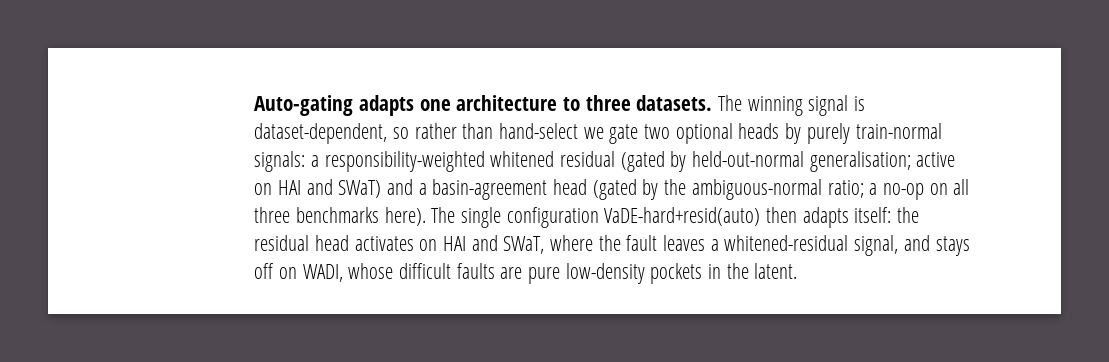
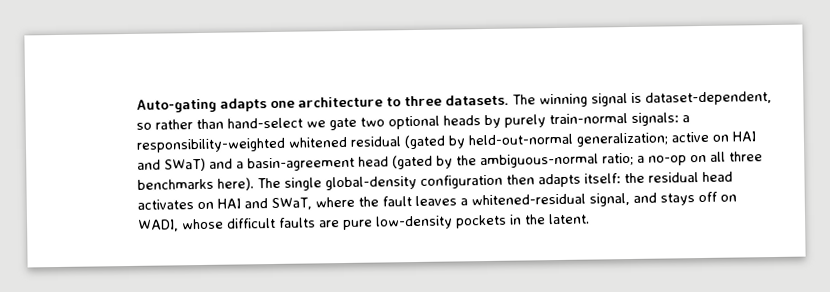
- The winning signal is dataset-dependent, so rather than hand-select we gate two optional heads by purely train-normal signals: a responsibility-weighted whitened residual (gated by held-out-normal generalisation; active on HAI and SWaT) and a basin-agreement head (gated by the ambiguous-normal ratio; a no-op on all three benchmarks here).
+ The winning signal is dataset-dependent, so rather than hand-select we gate two optional heads by purely train-normal signals: a responsibility-weighted whitened residual (gated by held-out-normal generalization; active on HAI and SWaT) and a basin-agreement head (gated by the ambiguous-normal ratio; a no-op on all three benchmarks here).
- The single configuration VaDE-hard+resid(auto) then adapts itself: the residual head activates on HAI and SWaT, where the fault leaves a whitened-residual signal, and stays off on WADI, whose difficult faults are pure low-density pockets in the latent.
+ The single global-density configuration then adapts itself: the residual head activates on HAI and SWaT, where the fault leaves a whitened-residual signal, and stays off on WADI, whose difficult faults are pure low-density pockets in the latent.

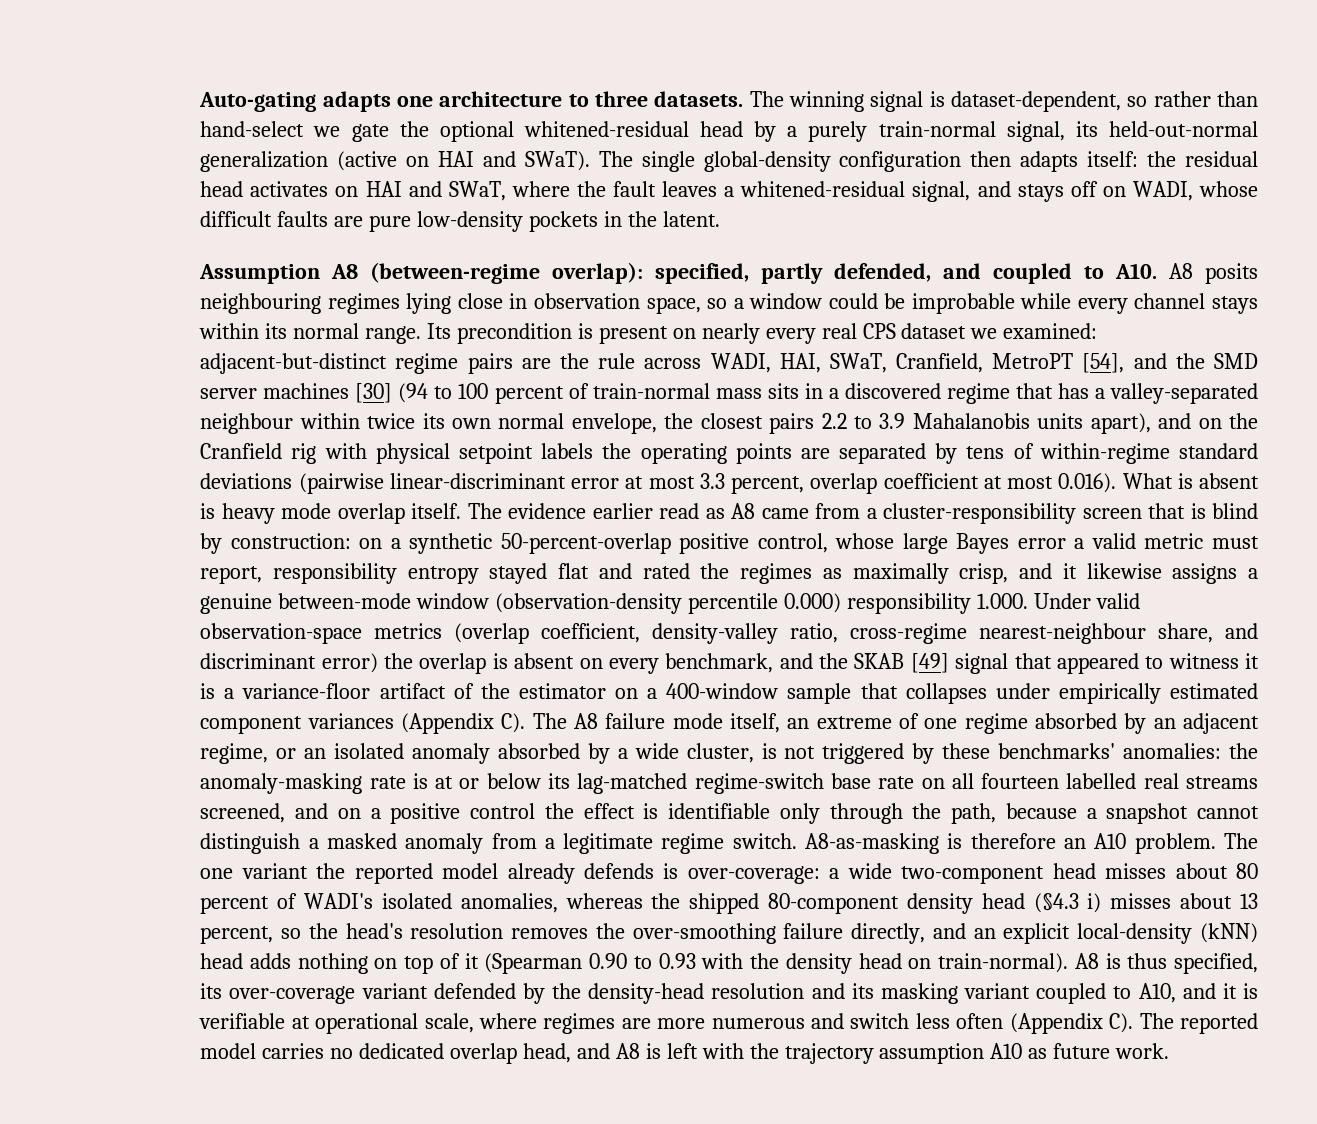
- The winning signal is dataset-dependent, so rather than hand-select we gate two optional heads by purely train-normal signals: a responsibility-weighted whitened residual (gated by held-out-normal generalization; active on HAI and SWaT) and a basin-agreement head (gated by the ambiguous-normal ratio; a no-op on all three benchmarks here).
+ The winning signal is dataset-dependent, so rather than hand-select we gate the optional whitened-residual head by a purely train-normal signal, its held-out-normal generalization (active on HAI and SWaT).
+ Assumption A8 (between-regime overlap): specified, partly defended, and coupled to A10. A8 posits neighbouring regimes lying close in observation space, so a window could be improbable while every channel stays within its normal range. Its precondition is present on nearly every real CPS dataset we examined: adjacent-but-distinct regime pairs are the rule across WADI, HAI, SWaT, Cranfield, MetroPT [54], and the SMD server machines [30] (94 to 100 percent of train-normal mass sits in a discovered regime that has a valley-separated neighbour within twice its own normal envelope, the closest pairs 2.2 to 3.9 Mahalanobis units apart), and on the Cranfield rig with physical setpoint labels the operating points are separated by tens of within-regime standard deviations (pairwise linear-discriminant error at most 3.3 percent, overlap coefficient at most 0.016). What is absent is heavy mode overlap itself. The evidence earlier read as A8 came from a cluster-responsibility screen that is blind by construction: on a synthetic 50-percent-overlap positive control, whose large Bayes error a valid metric must report, responsibility entropy stayed flat and rated the regimes as maximally crisp, and it likewise assigns a genuine between-mode window (observation-density percentile 0.000) responsibility 1.000. Under valid observation-space metrics (overlap coefficient, density-valley ratio, cross-regime nearest-neighbour share, and discriminant error) the overlap is absent on every benchmark, and the SKAB [49] signal that appeared to witness it is a variance-floor artifact of the estimator on a 400-window sample that collapses under empirically estimated component variances (Appendix C). The A8 failure mode itself, an extreme of one regime absorbed by an adjacent regime, or an isolated anomaly absorbed by a wide cluster, is not triggered by these benchmarks' anomalies: the anomaly-masking rate is at or below its lag-matched regime-switch base rate on all fourteen labelled real streams screened, and on a positive control the effect is identifiable only through the path, because a snapshot cannot distinguish a masked anomaly from a legitimate regime switch. A8-as-masking is therefore an A10 problem. The one variant the reported model already defends is over-coverage: a wide two-component head misses about 80 percent of WADI's isolated anomalies, whereas the shipped 80-component density head (§4.3 i) misses about 13 percent, so the head's resolution removes the over-smoothing failure directly, and an explicit local-density (kNN) head adds nothing on top of it (Spearman 0.90 to 0.93 with the density head on train-normal). A8 is thus specified, its over-coverage variant defended by the density-head resolution and its masking variant coupled to A10, and it is verifiable at operational scale, where regimes are more numerous and switch less often (Appendix C). The reported model carries no dedicated overlap head, and A8 is left with the trajectory assumption A10 as future work.

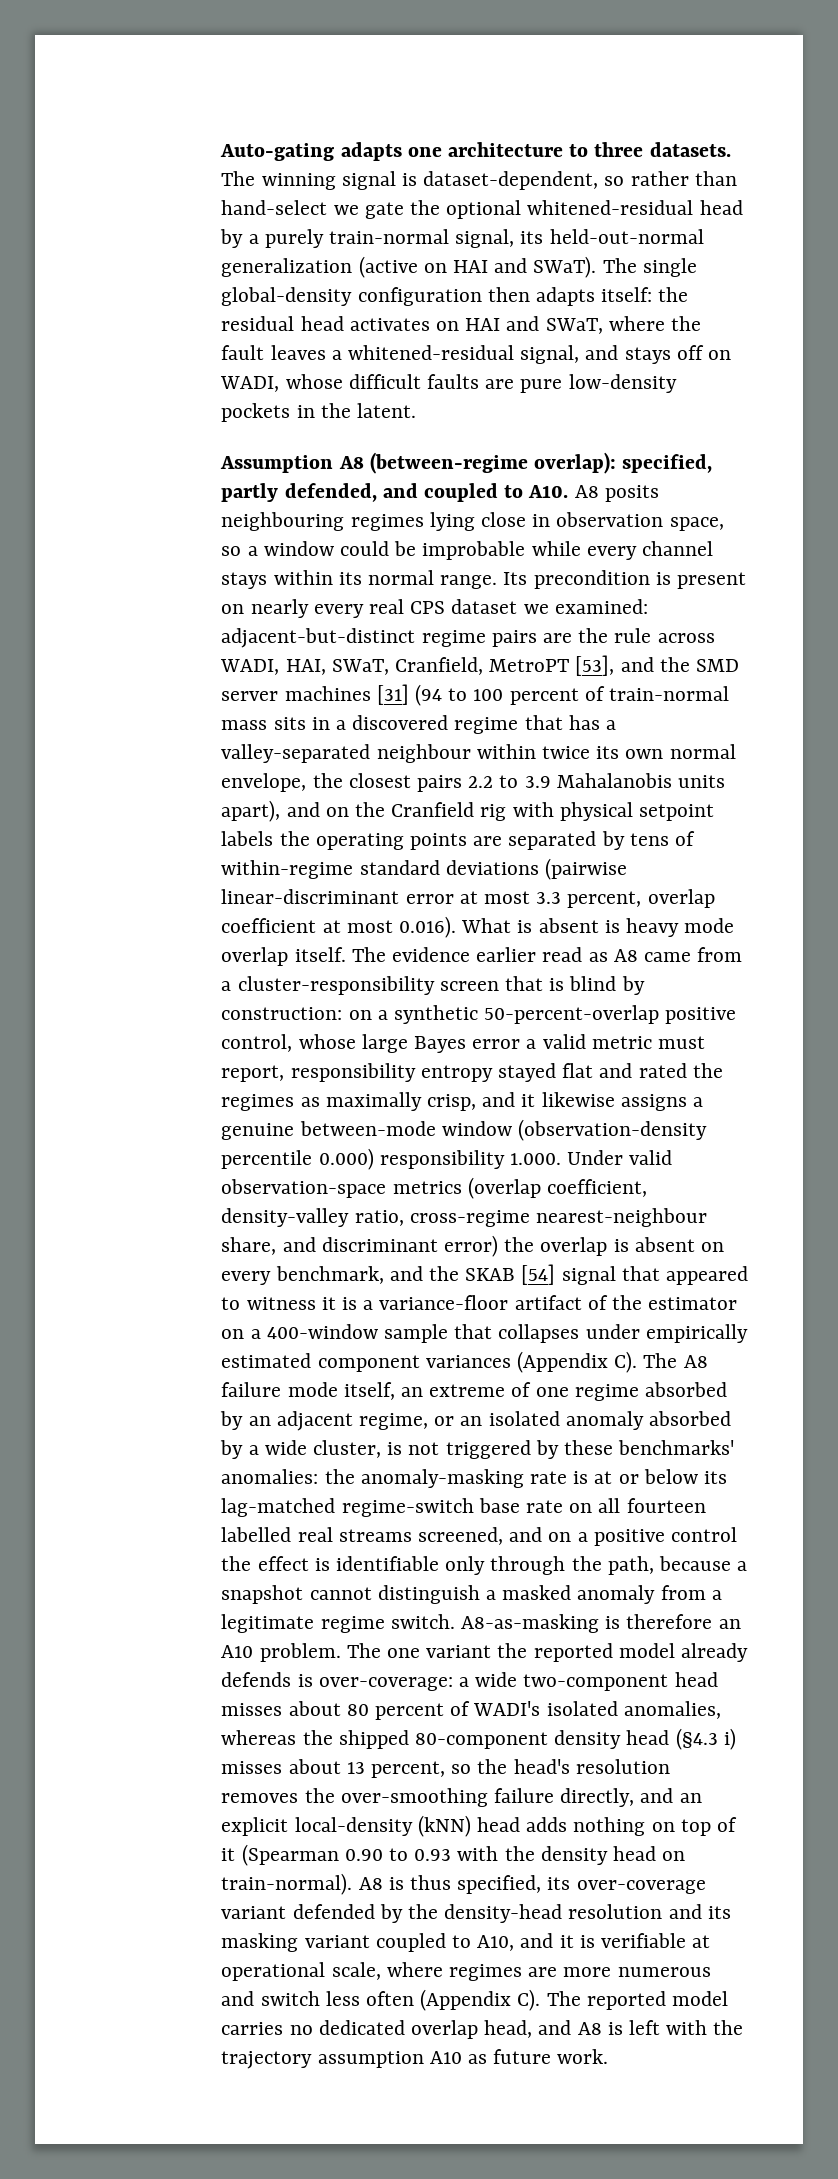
- adjacent-but-distinct regime pairs are the rule across WADI, HAI, SWaT, Cranfield, MetroPT [54], and the SMD server machines [30] (94 to 100 percent of train-normal mass sits in a discovered regime that has a valley-separated neighbour within twice its own normal envelope, the closest pairs 2.2 to 3.9 Mahalanobis units apart), and on the Cranfield rig with physical setpoint labels the operating points are separated by tens of within-regime standard deviations (pairwise linear-discriminant error at most 3.3 percent, overlap coefficient at most 0.016). What is absent is heavy mode overlap itself.
+ adjacent-but-distinct regime pairs are the rule across WADI, HAI, SWaT, Cranfield, MetroPT [53], and the SMD server machines [31] (94 to 100 percent of train-normal mass sits in a discovered regime that has a valley-separated neighbour within twice its own normal envelope, the closest pairs 2.2 to 3.9 Mahalanobis units apart), and on the Cranfield rig with physical setpoint labels the operating points are separated by tens of within-regime standard deviations (pairwise linear-discriminant error at most 3.3 percent, overlap coefficient at most 0.016). What is absent is heavy mode overlap itself.
- on a synthetic 50-percent-overlap positive control, whose large Bayes error a valid metric must report, responsibility entropy stayed flat and rated the regimes as maximally crisp, and it likewise assigns a genuine between-mode window (observation-density percentile 0.000) responsibility 1.000. Under valid observation-space metrics (overlap coefficient, density-valley ratio, cross-regime nearest-neighbour share, and discriminant error) the overlap is absent on every benchmark, and the SKAB [49] signal that appeared to witness it is a variance-floor artifact of the estimator on a 400-window sample that collapses under empirically estimated component variances (Appendix C). The A8 failure mode itself, an extreme of one regime absorbed by an adjacent regime, or an isolated anomaly absorbed by a wide cluster, is not triggered by these benchmarks' anomalies:
+ on a synthetic 50-percent-overlap positive control, whose large Bayes error a valid metric must report, responsibility entropy stayed flat and rated the regimes as maximally crisp, and it likewise assigns a genuine between-mode window (observation-density percentile 0.000) responsibility 1.000. Under valid observation-space metrics (overlap coefficient, density-valley ratio, cross-regime nearest-neighbour share, and discriminant error) the overlap is absent on every benchmark, and the SKAB [54] signal that appeared to witness it is a variance-floor artifact of the estimator on a 400-window sample that collapses under empirically estimated component variances (Appendix C). The A8 failure mode itself, an extreme of one regime absorbed by an adjacent regime, or an isolated anomaly absorbed by a wide cluster, is not triggered by these benchmarks' anomalies:

